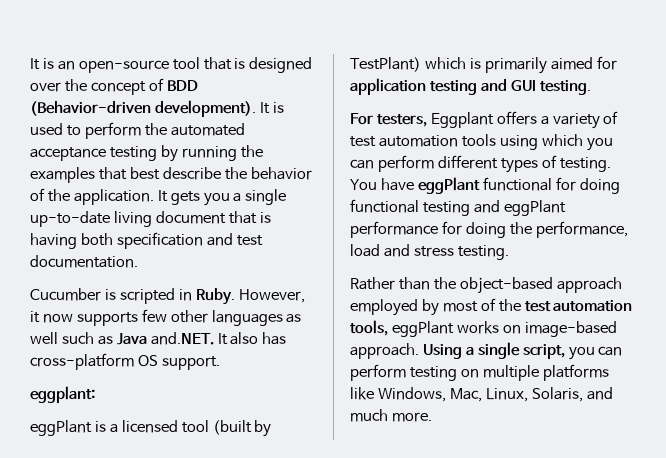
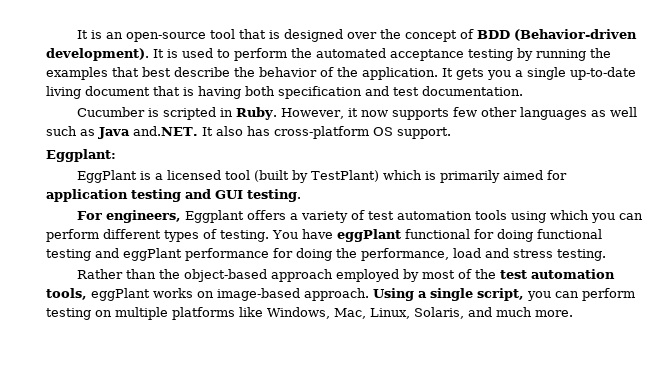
- eggplant:
- eggPlant is a licensed tool (built by TestPlant) which is primarily aimed for application testing and GUI testing.
+ Eggplant:
+ EggPlant is a licensed tool (built by TestPlant) which is primarily aimed for application testing and GUI testing.
- For testers, Eggplant offers a variety of test automation tools using which you can perform different types of testing.
+ For engineers, Eggplant offers a variety of test automation tools using which you can perform different types of testing.

